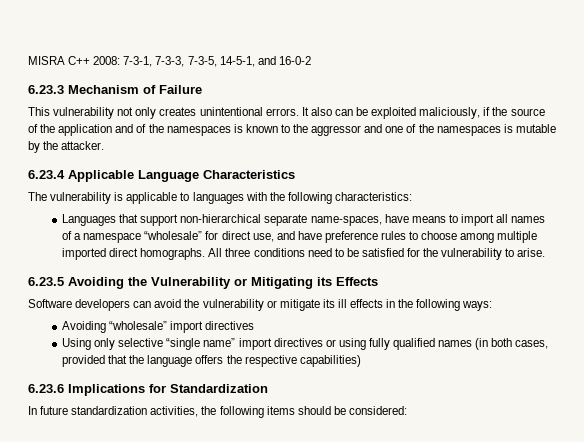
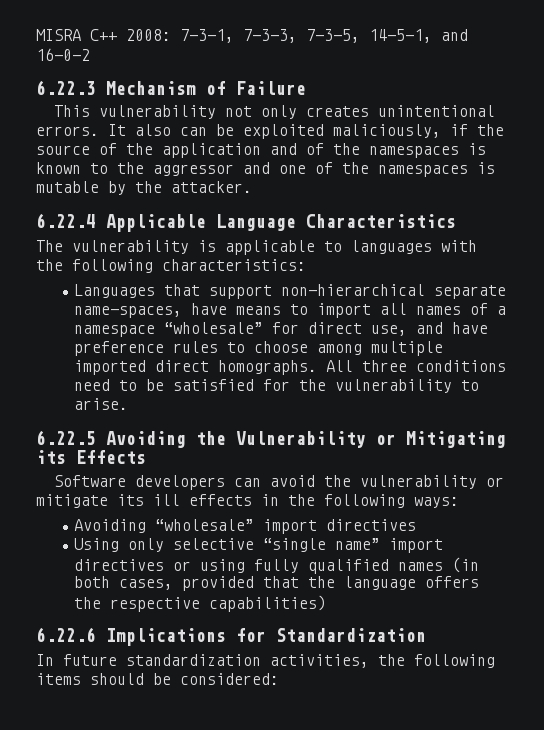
- 6.23.3 Mechanism of Failure
+ 6.22.3 Mechanism of Failure
- 6.23.4 Applicable Language Characteristics
+ 6.22.4 Applicable Language Characteristics
- 6.23.5 Avoiding the Vulnerability or Mitigating its Effects
+ 6.22.5 Avoiding the Vulnerability or Mitigating its Effects
- 6.23.6 Implications for Standardization
+ 6.22.6 Implications for Standardization

